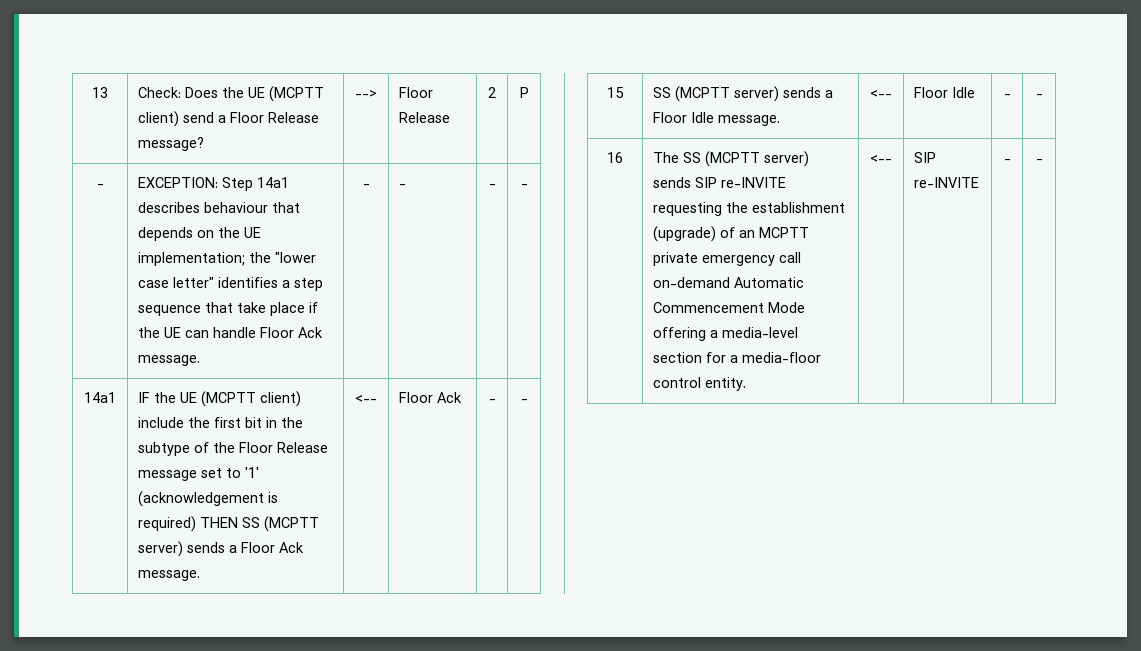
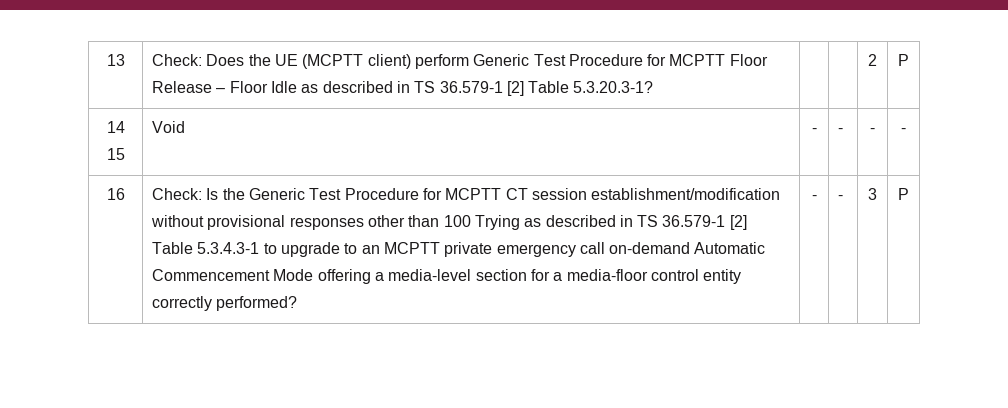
- 13 | Check: Does the UE (MCPTT client) send a Floor Release message? | --> | Floor Release | 2 | P
- - | EXCEPTION: Step 14a1 describes behaviour that depends on the UE implementation; the "lower case letter" identifies a step sequence that take place if the UE can handle Floor Ack message. | - | - | - | -
- 14a1 | IF the UE (MCPTT client) include the first bit in the subtype of the Floor Release message set to '1' (acknowledgement is required) THEN SS (MCPTT server) sends a Floor Ack message. | <-- | Floor Ack | - | -
- 15 | SS (MCPTT server) sends a Floor Idle message. | <-- | Floor Idle | - | -
- 16 | The SS (MCPTT server) sends SIP re-INVITE requesting the establishment (upgrade) of an MCPTT private emergency call on-demand Automatic Commencement Mode offering a media-level section for a media-floor control entity. | <-- | SIP re-INVITE | - | -
+ 13 | Check: Does the UE (MCPTT client) perform Generic Test Procedure for MCPTT Floor Release – Floor Idle as described in TS 36.579-1 [2] Table 5.3.20.3-1? | | | 2 | P
+ 14 15 | Void | - | - | - | -
+ 16 | Check: Is the Generic Test Procedure for MCPTT CT session establishment/modification without provisional responses other than 100 Trying as described in TS 36.579-1 [2] Table 5.3.4.3-1 to upgrade to an MCPTT private emergency call on-demand Automatic Commencement Mode offering a media-level section for a media-floor control entity correctly performed? | - | - | 3 | P

